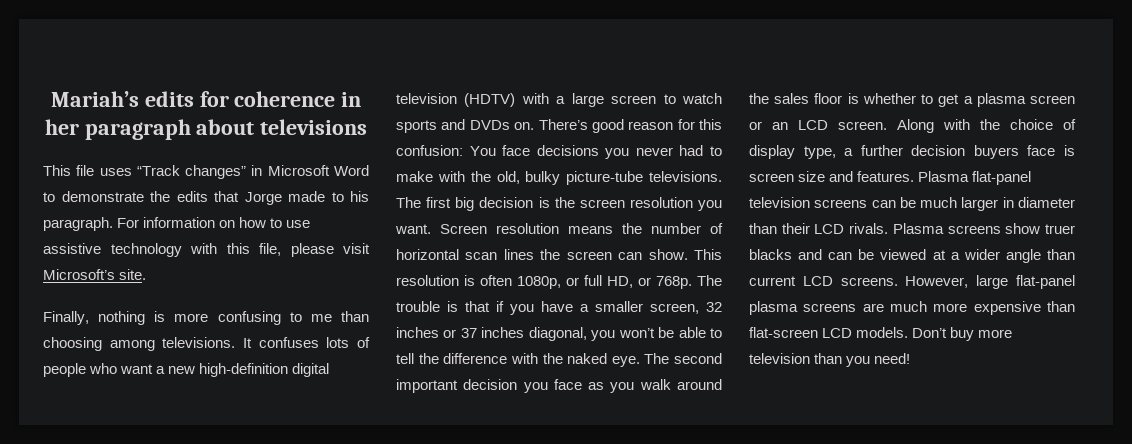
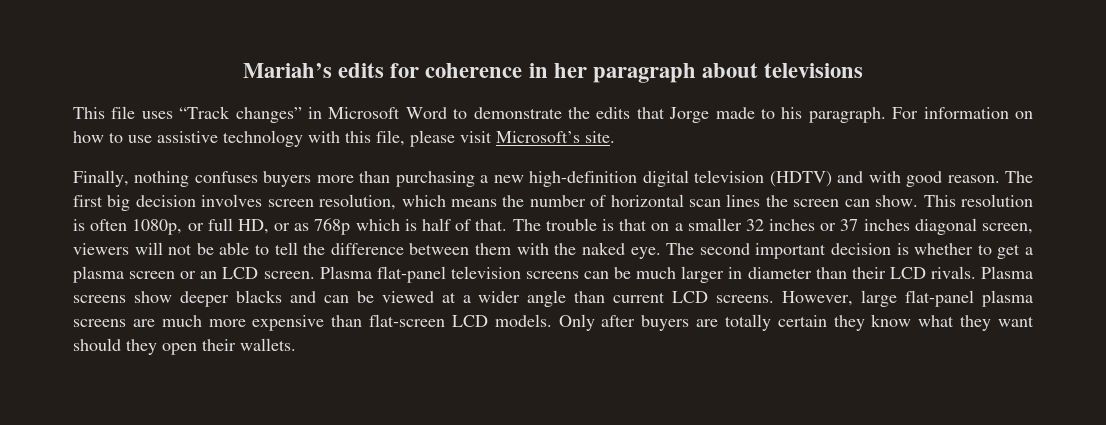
- Finally, nothing is more confusing to me than choosing among televisions. It confuses lots of people who want a new high-definition digital television (HDTV) with a large screen to watch sports and DVDs on. There’s good reason for this confusion: You face decisions you never had to make with the old, bulky picture-tube televisions. The first big decision is the screen resolution you want. Screen resolution means the number of horizontal scan lines the screen can show.
+ Finally, nothing confuses buyers more than purchasing a new high-definition digital television (HDTV) and with good reason. The first big decision involves screen resolution, which means the number of horizontal scan lines the screen can show.
- This resolution is often 1080p, or full HD, or 768p.
+ This resolution is often 1080p, or full HD, or as 768p which is half of that.
- The trouble is that if you have a smaller screen, 32 inches or 37 inches diagonal, you won’t be able to tell the difference with the naked eye.
+ The trouble is that on a smaller 32 inches or 37 inches diagonal screen, viewers will not be able to tell the difference between them with the naked eye.
- The second important decision you face as you walk around the sales floor is whether to get a plasma screen or an LCD screen.
+ The second important decision is whether to get a plasma screen or an LCD screen.
- Along with the choice of display type, a further decision buyers face is screen size and features.
- Plasma screens show truer blacks and can be viewed at a wider angle than current LCD screens.
+ Plasma screens show deeper blacks and can be viewed at a wider angle than current LCD screens.
- Don’t buy more television than you need!
+ Only after buyers are totally certain they know what they want should they open their wallets.

